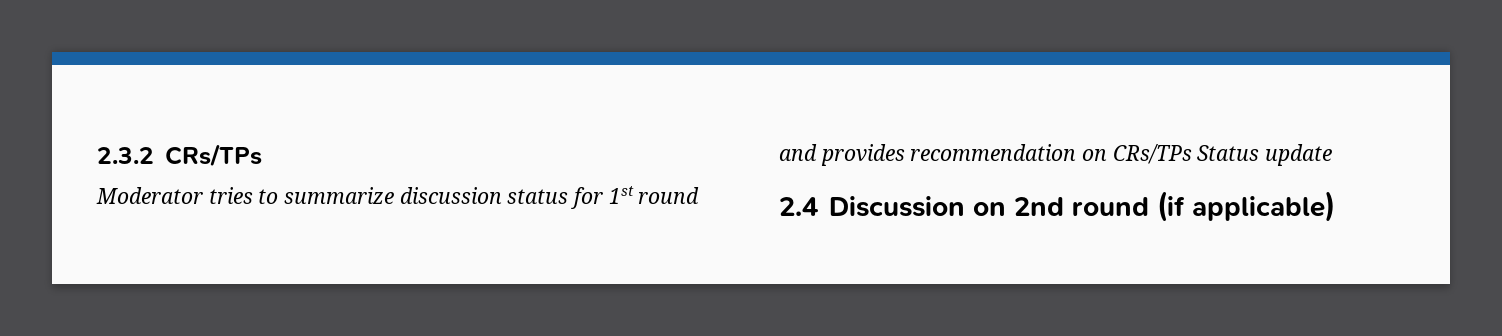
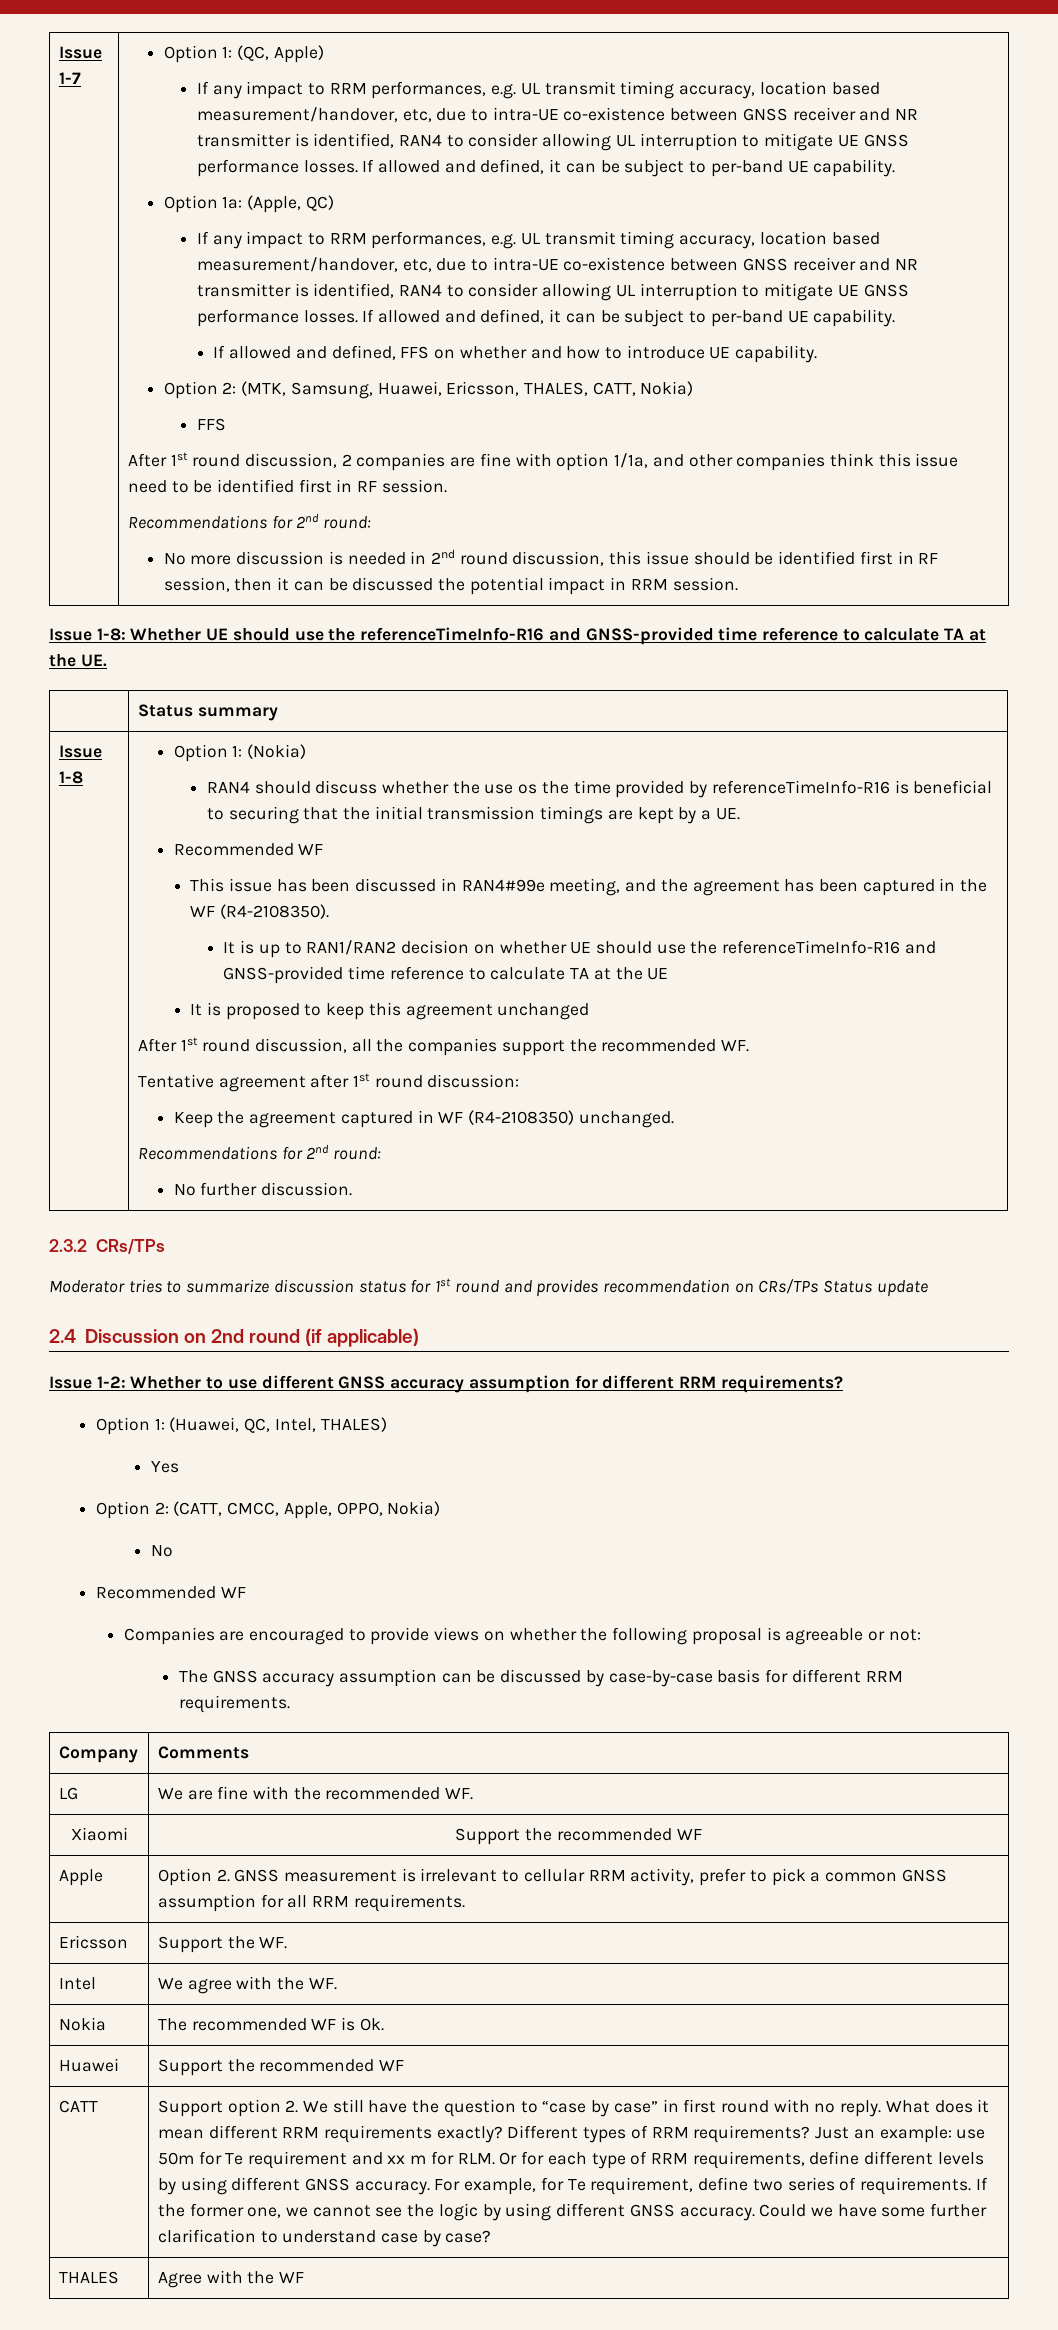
+ Issue 1-7 | Option 1: (QC, Apple)
+ If any impact to RRM performances, e.g. UL transmit timing accuracy, location based measurement/handover, etc, due to intra-UE co-existence between GNSS receiver and NR transmitter is identified, RAN4 to consider allowing UL interruption to mitigate UE GNSS performance losses. If allowed and defined, it can be subject to per-band UE capability.
+ Option 1a: (Apple, QC)
+ If any impact to RRM performances, e.g. UL transmit timing accuracy, location based measurement/handover, etc, due to intra-UE co-existence between GNSS receiver and NR transmitter is identified, RAN4 to consider allowing UL interruption to mitigate UE GNSS performance losses. If allowed and defined, it can be subject to per-band UE capability.
+ If allowed and defined, FFS on whether and how to introduce UE capability.
+ Option 2: (MTK, Samsung, Huawei, Ericsson, THALES, CATT, Nokia)
+ FFS
+ After 1st round discussion, 2 companies are fine with option 1/1a, and other companies think this issue need to be identified first in RF session.
+ Recommendations for 2nd round:
+ No more discussion is needed in 2nd round discussion, this issue should be identified first in RF session, then it can be discussed the potential impact in RRM session.
+ Issue 1-8: Whether UE should use the referenceTimeInfo-R16 and GNSS-provided time reference to calculate TA at the UE.
+ | Status summary
+ Issue 1-8 | Option 1: (Nokia)
+ RAN4 should discuss whether the use os the time provided by referenceTimeInfo-R16 is beneficial to securing that the initial transmission timings are kept by a UE.
+ Recommended WF
+ This issue has been discussed in RAN4#99e meeting, and the agreement has been captured in the WF (R4-2108350).
+ It is up to RAN1/RAN2 decision on whether UE should use the referenceTimeInfo-R16 and GNSS-provided time reference to calculate TA at the UE
+ It is proposed to keep this agreement unchanged
+ After 1st round discussion, all the companies support the recommended WF.
+ Tentative agreement after 1st round discussion:
+ Keep the agreement captured in WF (R4-2108350) unchanged.
+ Recommendations for 2nd round:
+ No further discussion.
+ Issue 1-2: Whether to use different GNSS accuracy assumption for different RRM requirements?
+ Option 1: (Huawei, QC, Intel, THALES)
+ Yes
+ Option 2: (CATT, CMCC, Apple, OPPO, Nokia)
+ No
+ Recommended WF
+ Companies are encouraged to provide views on whether the following proposal is agreeable or not:
+ The GNSS accuracy assumption can be discussed by case-by-case basis for different RRM requirements.
+ Company | Comments
+ LG | We are fine with the recommended WF.
+ Xiaomi | Support the recommended WF
+ Apple | Option 2. GNSS measurement is irrelevant to cellular RRM activity, prefer to pick a common GNSS assumption for all RRM requirements.
+ Ericsson | Support the WF.
+ Intel | We agree with the WF.
+ Nokia | The recommended WF is Ok.
+ Huawei | Support the recommended WF
+ CATT | Support option 2. We still have the question to “case by case” in first round with no reply. What does it mean different RRM requirements exactly? Different types of RRM requirements? Just an example: use 50m for Te requirement and xx m for RLM. Or for each type of RRM requirements, define different levels by using different GNSS accuracy. For example, for Te requirement, define two series of requirements. If the former one, we cannot see the logic by using different GNSS accuracy. Could we have some further clarification to understand case by case?
+ THALES | Agree with the WF

